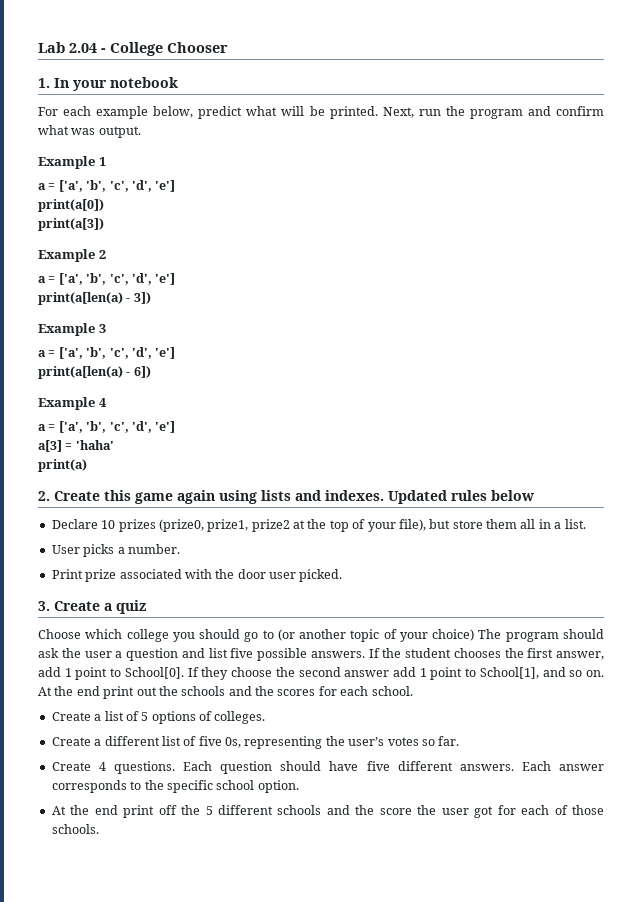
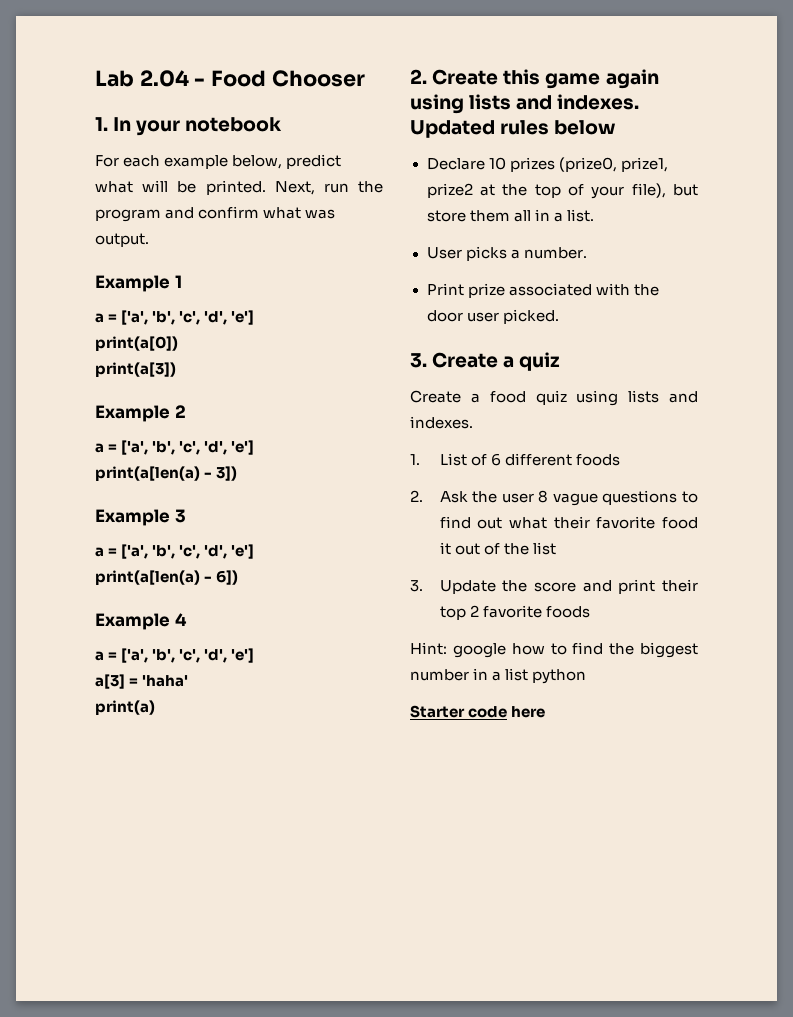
- Lab 2.04 - College Chooser
+ Lab 2.04 - Food Chooser
- Choose which college you should go to (or another topic of your choice) The program should ask the user a question and list five possible answers. If the student chooses the first answer, add 1 point to School[0]. If they choose the second answer add 1 point to School[1], and so on. At the end print out the schools and the scores for each school.
- Create a list of 5 options of colleges.
- Create a different list of five 0s, representing the user’s votes so far.
- Create 4 questions. Each question should have five different answers. Each answer corresponds to the specific school option.
- At the end print off the 5 different schools and the score the user got for each of those schools.
+ Create a food quiz using lists and indexes.
+ 1. List of 6 different foods
+ 2. Ask the user 8 vague questions to find out what their favorite food it out of the list
+ 3. Update the score and print their top 2 favorite foods
+ Hint: google how to find the biggest number in a list python
+ Starter code here

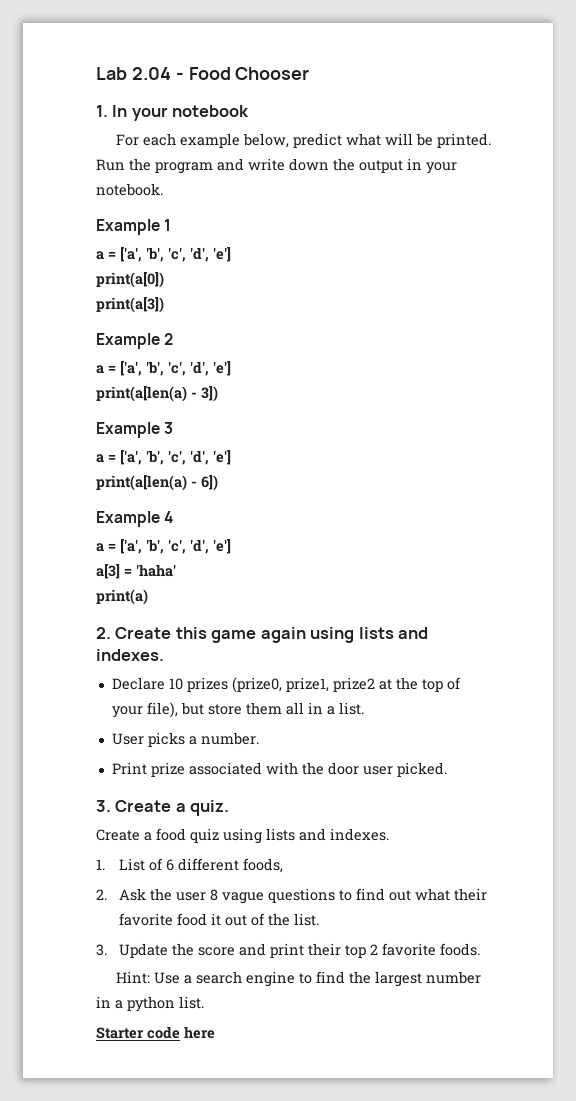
- Next, run the program and confirm what was output.
+ Run the program and write down the output in your notebook.
- Updated rules below
- 3. Create a quiz
+ 3. Create a quiz.
- 1. List of 6 different foods
+ 1. List of 6 different foods,
- 2. Ask the user 8 vague questions to find out what their favorite food it out of the list
+ 2. Ask the user 8 vague questions to find out what their favorite food it out of the list.
- 3. Update the score and print their top 2 favorite foods
+ 3. Update the score and print their top 2 favorite foods.
- Hint: google how to find the biggest number in a list python
+ Hint: Use a search engine to find the largest number in a python list.

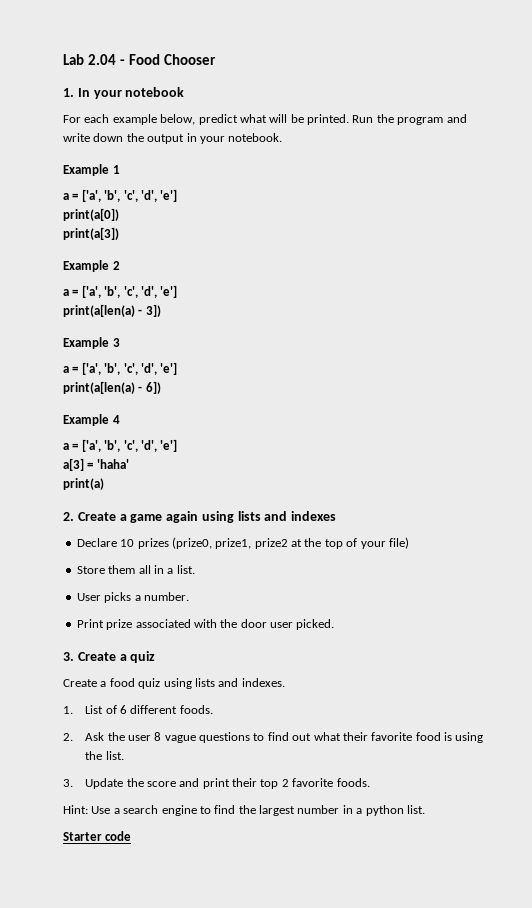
- 2. Create this game again using lists and indexes.
+ 2. Create a game again using lists and indexes
- Declare 10 prizes (prize0, prize1, prize2 at the top of your file), but store them all in a list.
+ Declare 10 prizes (prize0, prize1, prize2 at the top of your file)
+ Store them all in a list.
- 3. Create a quiz.
+ 3. Create a quiz
- 1. List of 6 different foods,
+ 1. List of 6 different foods.
- 2. Ask the user 8 vague questions to find out what their favorite food it out of the list.
+ 2. Ask the user 8 vague questions to find out what their favorite food is using the list.
- Starter code here
+ Starter code

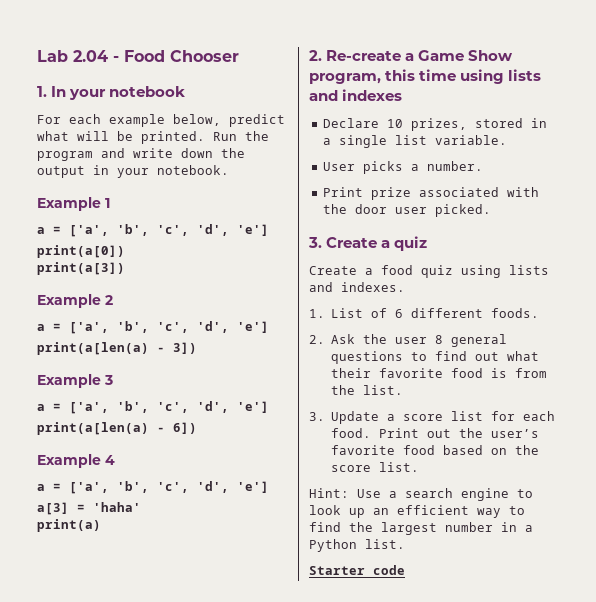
- 2. Create a game again using lists and indexes
+ 2. Re-create a Game Show program, this time using lists and indexes
- Declare 10 prizes (prize0, prize1, prize2 at the top of your file)
- Store them all in a list.
+ Declare 10 prizes, stored in a single list variable.
- 2. Ask the user 8 vague questions to find out what their favorite food is using the list.
+ 2. Ask the user 8 general questions to find out what their favorite food is from the list.
- 3. Update the score and print their top 2 favorite foods.
+ 3. Update a score list for each food. Print out the user’s favorite food based on the score list.
- Hint: Use a search engine to find the largest number in a python list.
+ Hint: Use a search engine to look up an efficient way to find the largest number in a Python list.

